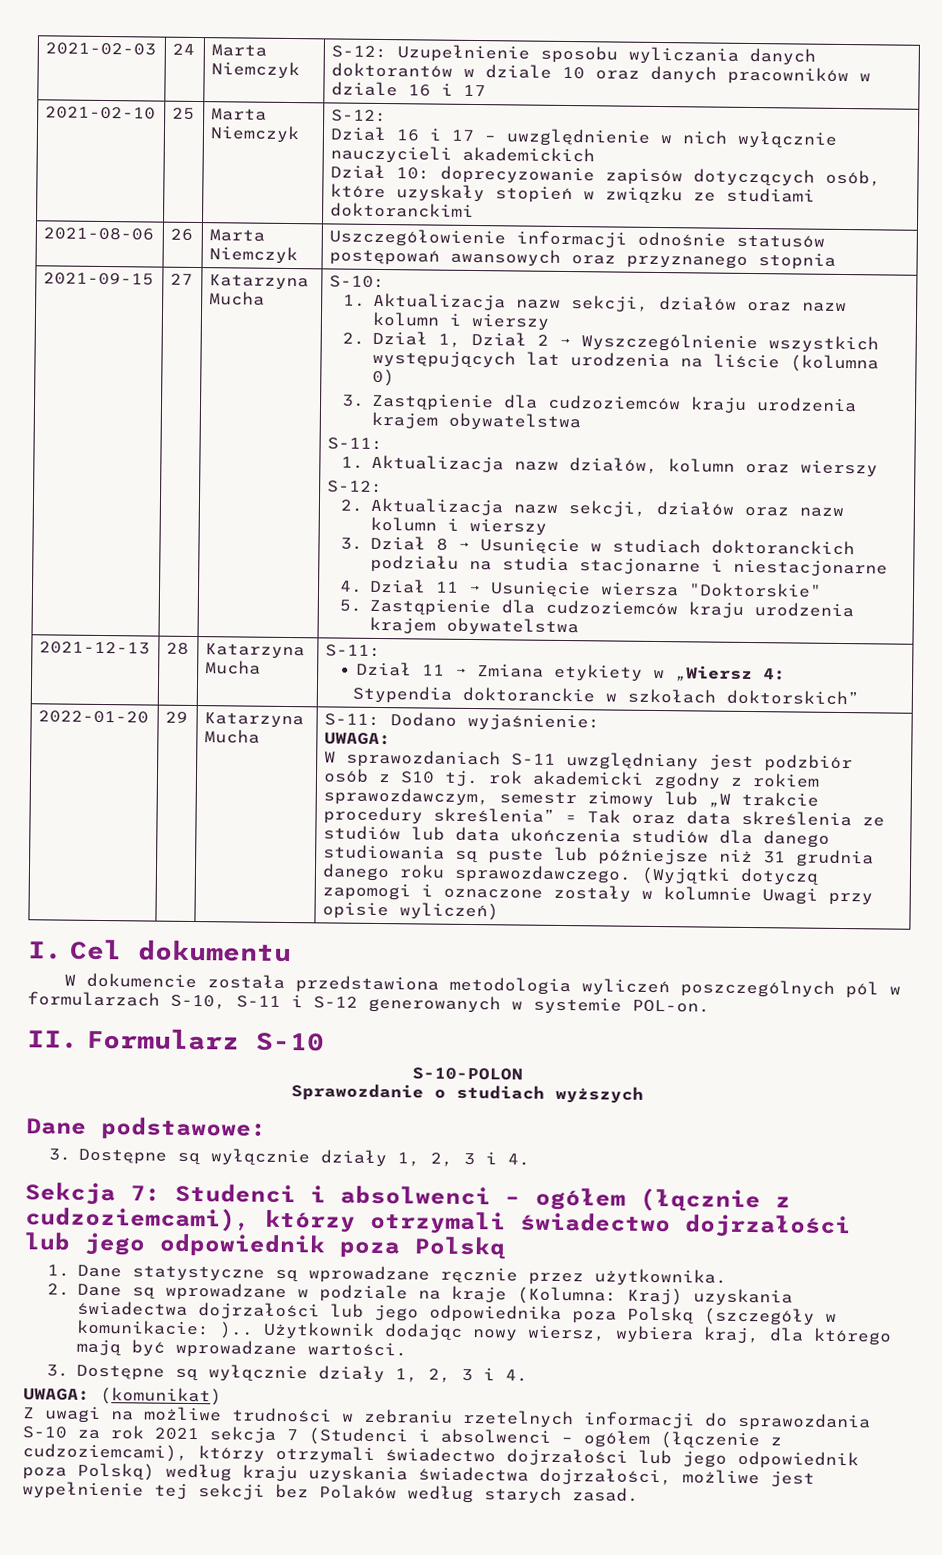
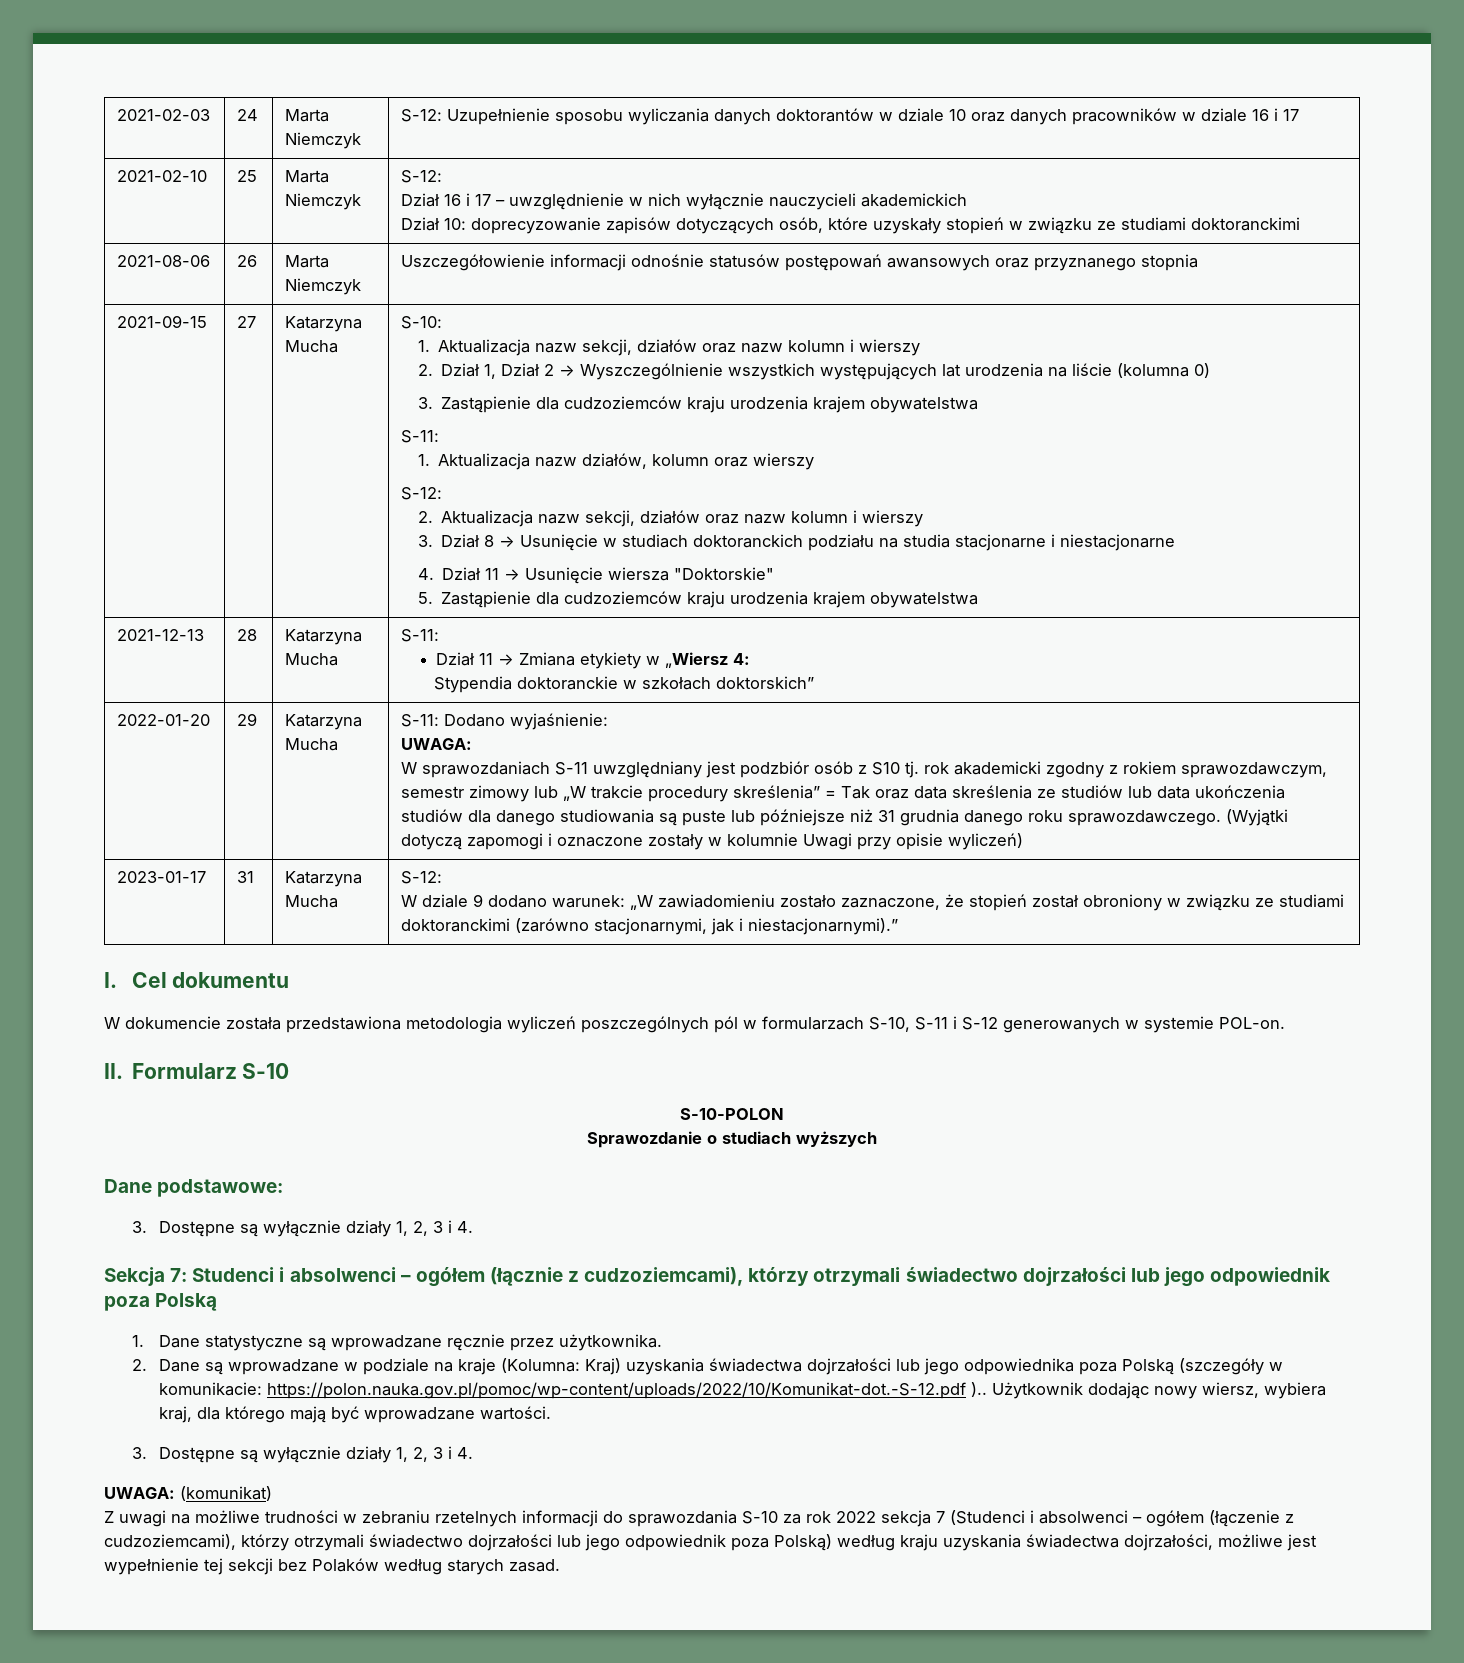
+ 2023-01-17 | 31 | Katarzyna Mucha | S-12:
+ W dziale 9 dodano warunek: „W zawiadomieniu zostało zaznaczone, że stopień został obroniony w związku ze studiami doktoranckimi (zarówno stacjonarnymi, jak i niestacjonarnymi).”
- 2. Dane są wprowadzane w podziale na kraje (Kolumna: Kraj) uzyskania świadectwa dojrzałości lub jego odpowiednika poza Polską (szczegóły w komunikacie: )..
+ 2. Dane są wprowadzane w podziale na kraje (Kolumna: Kraj) uzyskania świadectwa dojrzałości lub jego odpowiednika poza Polską (szczegóły w komunikacie: https://polon.nauka.gov.pl/pomoc/wp-content/uploads/2022/10/Komunikat-dot.-S-12.pdf )..
- Z uwagi na możliwe trudności w zebraniu rzetelnych informacji do sprawozdania S-10 za rok 2021 sekcja 7 (Studenci i absolwenci – ogółem (łączenie z cudzoziemcami), którzy otrzymali świadectwo dojrzałości lub jego odpowiednik poza Polską) według kraju uzyskania świadectwa dojrzałości, możliwe jest wypełnienie tej sekcji bez Polaków według starych zasad.
+ Z uwagi na możliwe trudności w zebraniu rzetelnych informacji do sprawozdania S-10 za rok 2022 sekcja 7 (Studenci i absolwenci – ogółem (łączenie z cudzoziemcami), którzy otrzymali świadectwo dojrzałości lub jego odpowiednik poza Polską) według kraju uzyskania świadectwa dojrzałości, możliwe jest wypełnienie tej sekcji bez Polaków według starych zasad.

